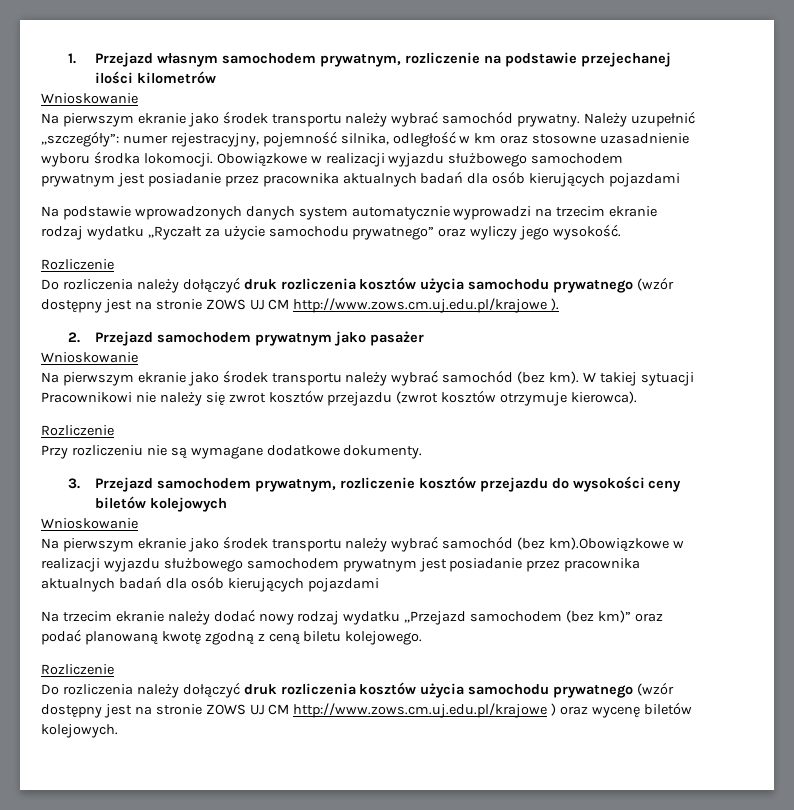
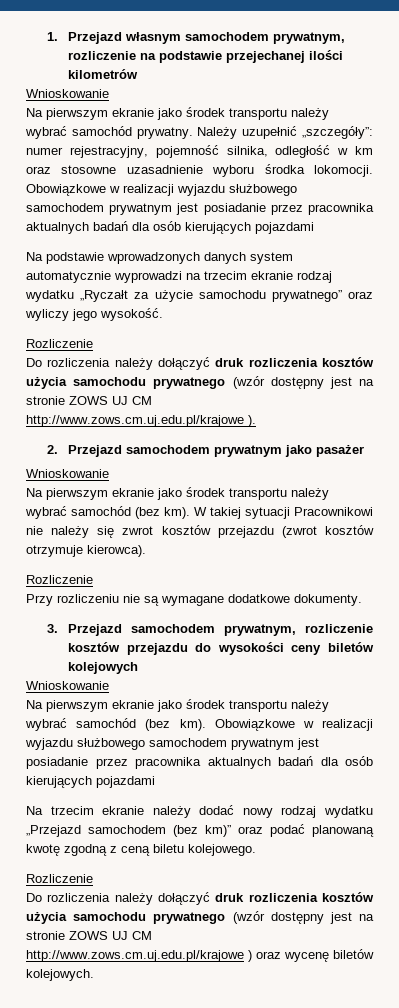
- Na pierwszym ekranie jako środek transportu należy wybrać samochód (bez km).Obowiązkowe w realizacji wyjazdu służbowego samochodem prywatnym jest posiadanie przez pracownika aktualnych badań dla osób kierujących pojazdami
+ Na pierwszym ekranie jako środek transportu należy wybrać samochód (bez km). Obowiązkowe w realizacji wyjazdu służbowego samochodem prywatnym jest posiadanie przez pracownika aktualnych badań dla osób kierujących pojazdami

